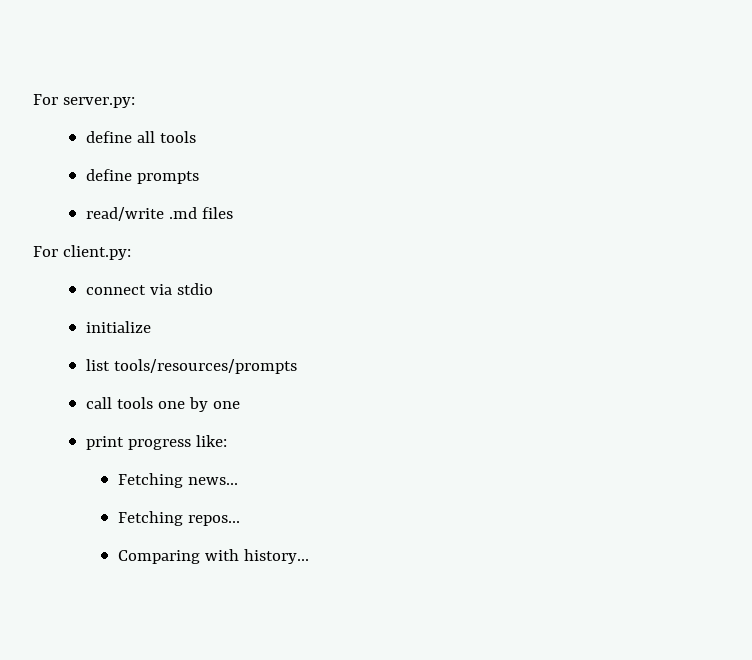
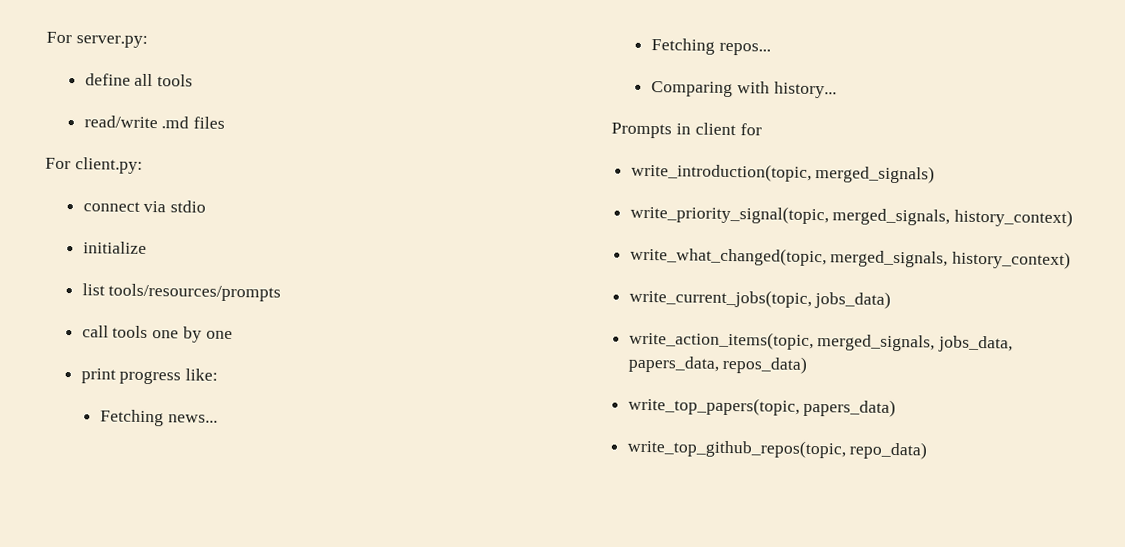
- define prompts
+ Prompts in client for
+ write_introduction(topic, merged_signals)
+ write_priority_signal(topic, merged_signals, history_context)
+ write_what_changed(topic, merged_signals, history_context)
+ write_current_jobs(topic, jobs_data)
+ write_action_items(topic, merged_signals, jobs_data, papers_data, repos_data)
+ write_top_papers(topic, papers_data)
+ write_top_github_repos(topic, repo_data)

